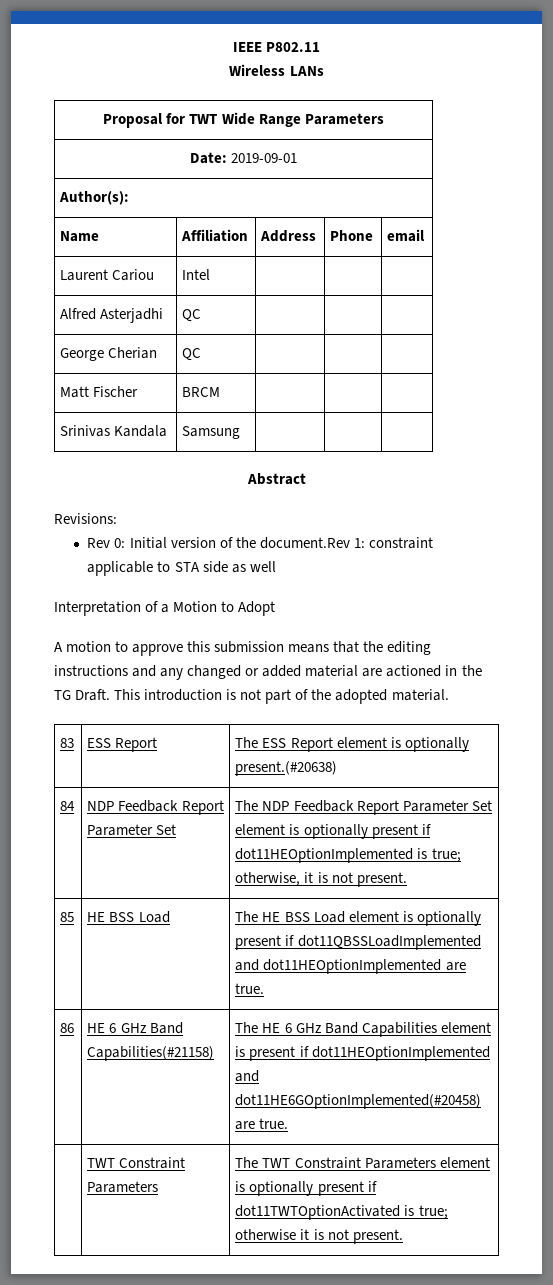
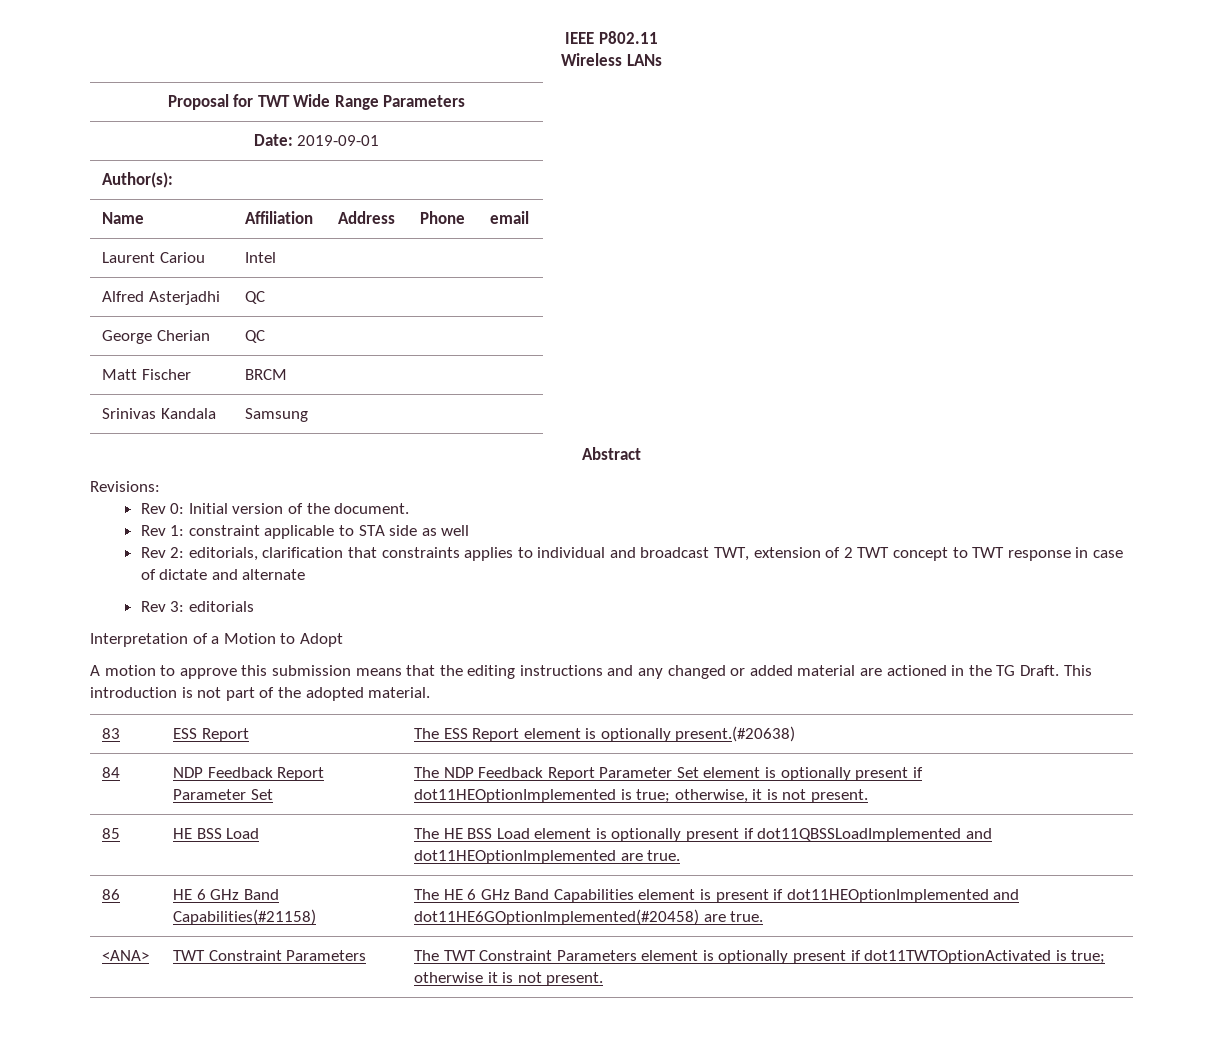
- Rev 0: Initial version of the document.Rev 1: constraint applicable to STA side as well
+ Rev 0: Initial version of the document.
+ Rev 1: constraint applicable to STA side as well
+ Rev 2: editorials, clarification that constraints applies to individual and broadcast TWT, extension of 2 TWT concept to TWT response in case of dictate and alternate
+ Rev 3: editorials
- | TWT Constraint Parameters | The TWT Constraint Parameters element is optionally present if dot11TWTOptionActivated is true; otherwise it is not present.
+ <ANA> | TWT Constraint Parameters | The TWT Constraint Parameters element is optionally present if dot11TWTOptionActivated is true; otherwise it is not present.

